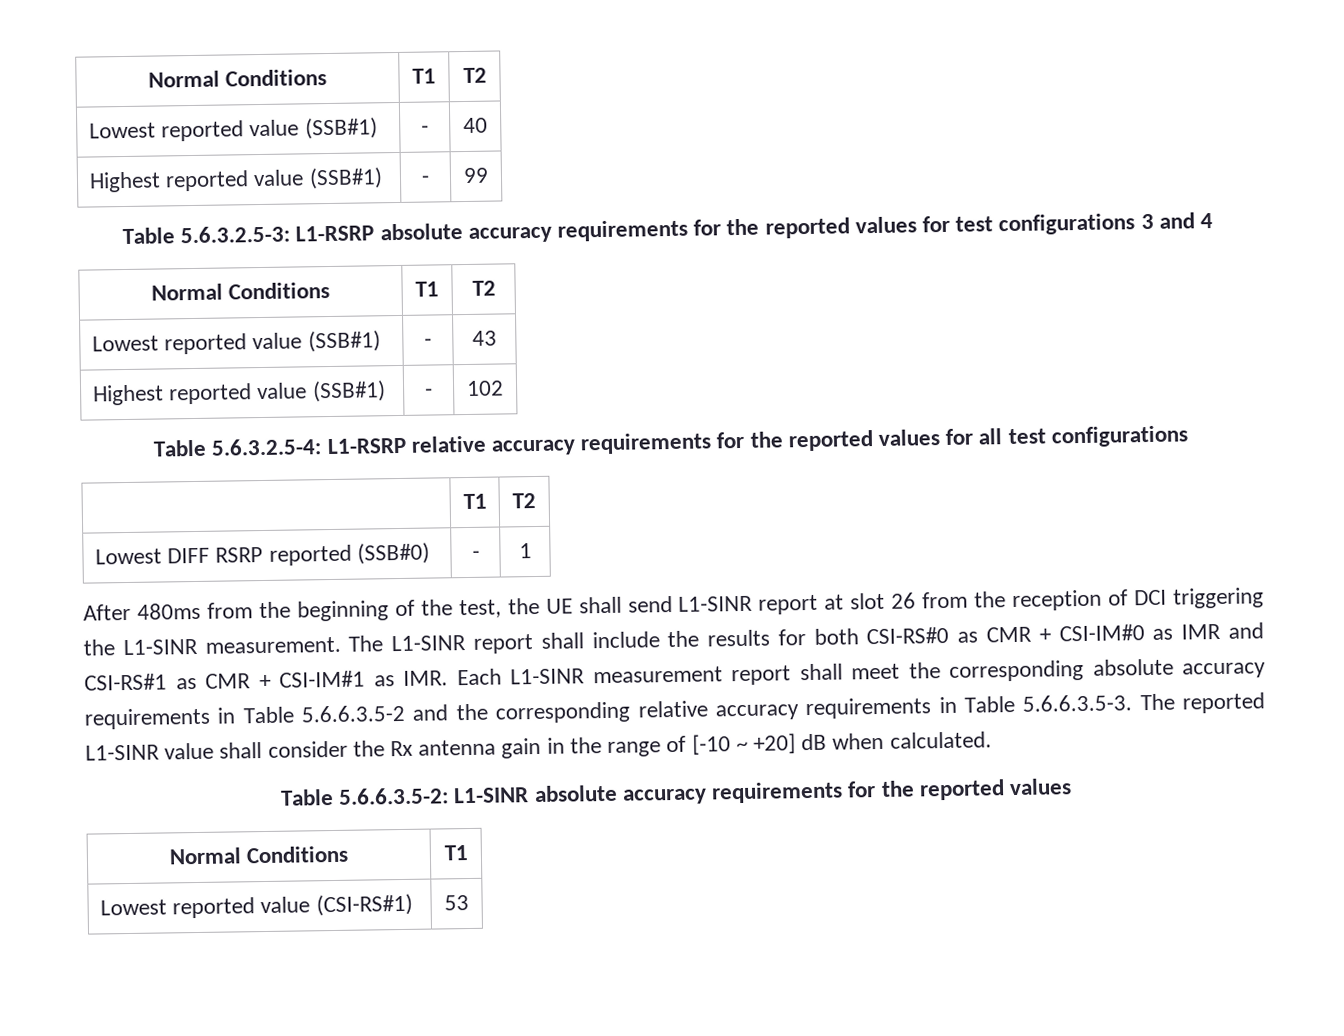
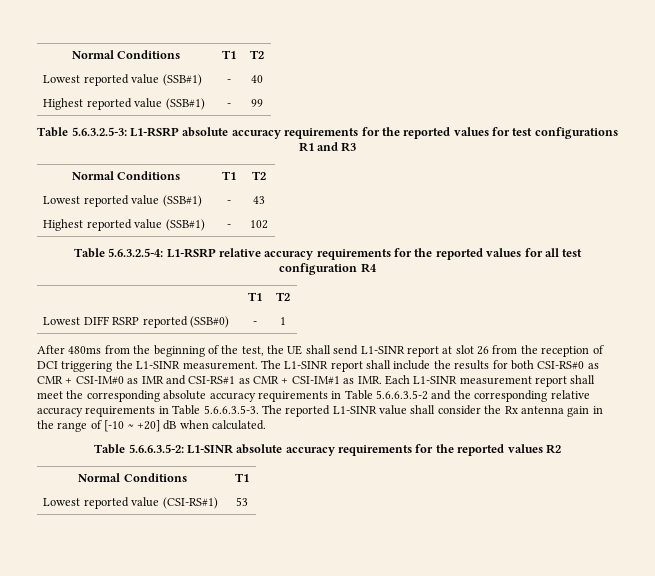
- Table 5.6.3.2.5-3: L1-RSRP absolute accuracy requirements for the reported values for test configurations 3 and 4
+ Table 5.6.3.2.5-3: L1-RSRP absolute accuracy requirements for the reported values for test configurations R1 and R3
- Table 5.6.3.2.5-4: L1-RSRP relative accuracy requirements for the reported values for all test configurations
+ Table 5.6.3.2.5-4: L1-RSRP relative accuracy requirements for the reported values for all test configuration R4
- Table 5.6.6.3.5-2: L1-SINR absolute accuracy requirements for the reported values
+ Table 5.6.6.3.5-2: L1-SINR absolute accuracy requirements for the reported values R2

